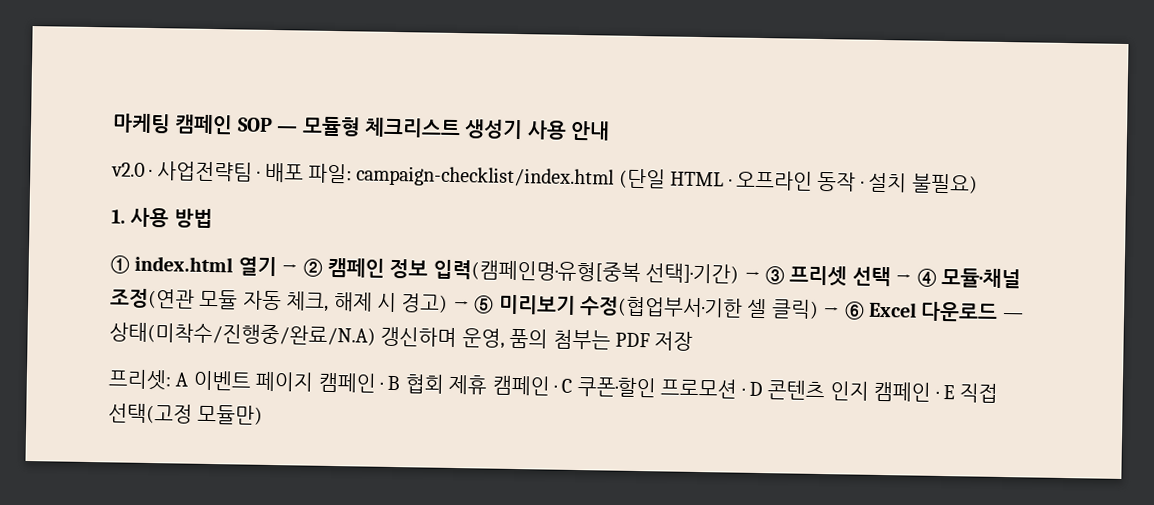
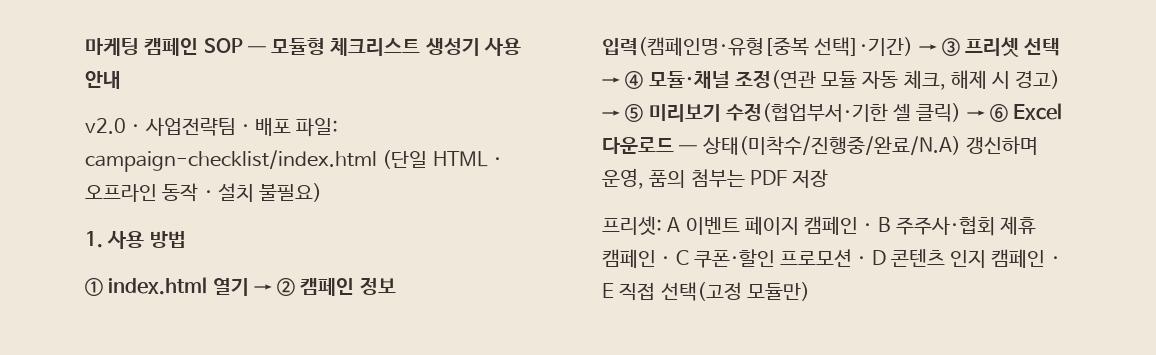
- 프리셋: A 이벤트 페이지 캠페인 · B 협회 제휴 캠페인 · C 쿠폰·할인 프로모션 · D 콘텐츠 인지 캠페인 · E 직접 선택(고정 모듈만)
+ 프리셋: A 이벤트 페이지 캠페인 · B 주주사·협회 제휴 캠페인 · C 쿠폰·할인 프로모션 · D 콘텐츠 인지 캠페인 · E 직접 선택(고정 모듈만)

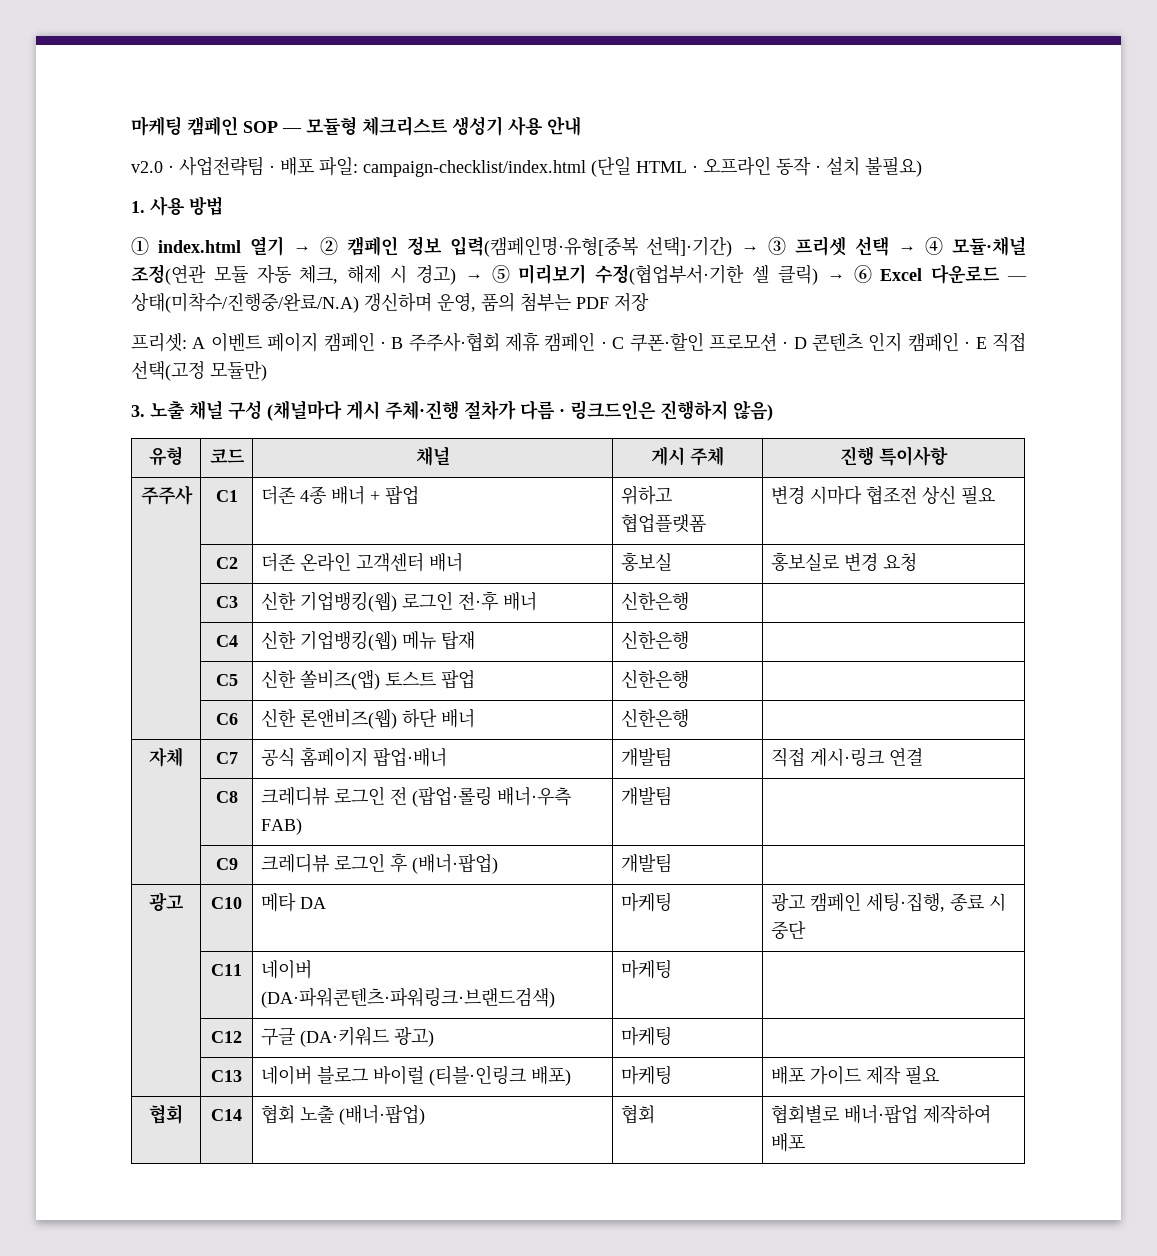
+ 3. 노출 채널 구성 (채널마다 게시 주체·진행 절차가 다름 · 링크드인은 진행하지 않음)
+ 유형 | 코드 | 채널 | 게시 주체 | 진행 특이사항
+ 주주사 | C1 | 더존 4종 배너 + 팝업 | 위하고 협업플랫폼 | 변경 시마다 협조전 상신 필요
+ | C2 | 더존 온라인 고객센터 배너 | 홍보실 | 홍보실로 변경 요청
+ | C3 | 신한 기업뱅킹(웹) 로그인 전·후 배너 | 신한은행 |
+ | C4 | 신한 기업뱅킹(웹) 메뉴 탑재 | 신한은행 |
+ | C5 | 신한 쏠비즈(앱) 토스트 팝업 | 신한은행 |
+ | C6 | 신한 론앤비즈(웹) 하단 배너 | 신한은행 |
+ 자체 | C7 | 공식 홈페이지 팝업·배너 | 개발팀 | 직접 게시·링크 연결
+ | C8 | 크레디뷰 로그인 전 (팝업·롤링 배너·우측 FAB) | 개발팀 |
+ | C9 | 크레디뷰 로그인 후 (배너·팝업) | 개발팀 |
+ 광고 | C10 | 메타 DA | 마케팅 | 광고 캠페인 세팅·집행, 종료 시 중단
+ | C11 | 네이버 (DA·파워콘텐츠·파워링크·브랜드검색) | 마케팅 |
+ | C12 | 구글 (DA·키워드 광고) | 마케팅 |
+ | C13 | 네이버 블로그 바이럴 (티블·인링크 배포) | 마케팅 | 배포 가이드 제작 필요
+ 협회 | C14 | 협회 노출 (배너·팝업) | 협회 | 협회별로 배너·팝업 제작하여 배포

